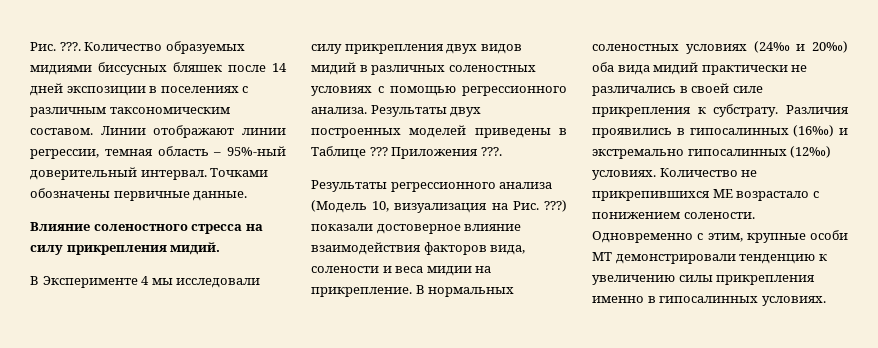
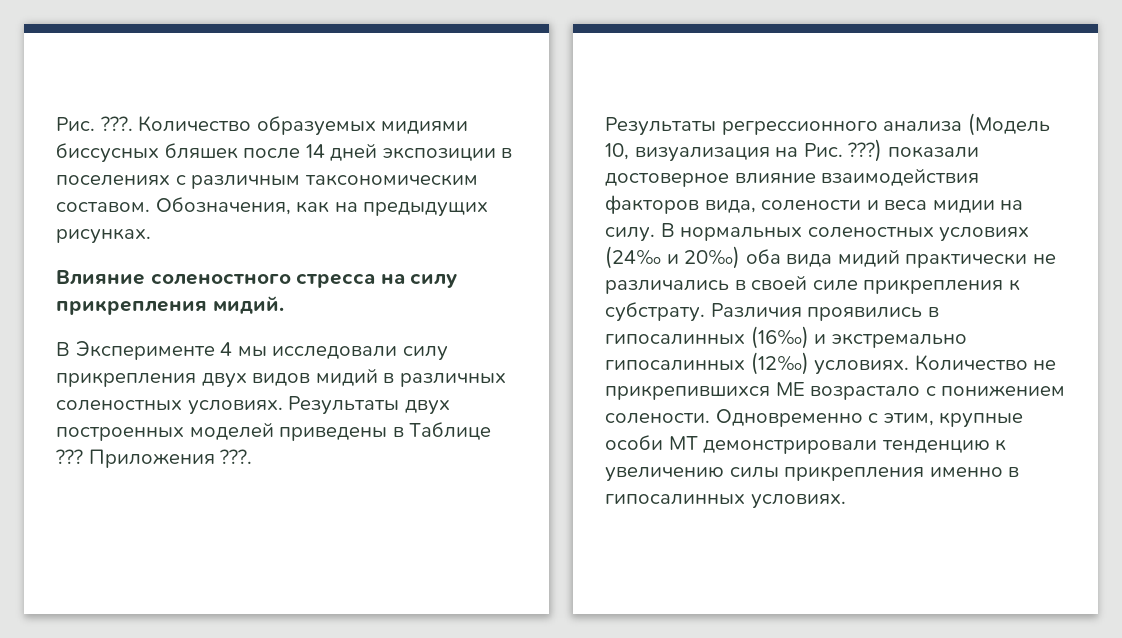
- Линии отображают линии регрессии, темная область – 95%-ный доверительный интервал. Точками обозначены первичные данные.
+ Обозначения, как на предыдущих рисунках.
- В Эксперименте 4 мы исследовали силу прикрепления двух видов мидий в различных соленостных условиях с помощью регрессионного анализа.
+ В Эксперименте 4 мы исследовали силу прикрепления двух видов мидий в различных соленостных условиях.
- Результаты регрессионного анализа (Модель 10, визуализация на Рис. ???) показали достоверное влияние взаимодействия факторов вида, солености и веса мидии на прикрепление.
+ Результаты регрессионного анализа (Модель 10, визуализация на Рис. ???) показали достоверное влияние взаимодействия факторов вида, солености и веса мидии на силу.

